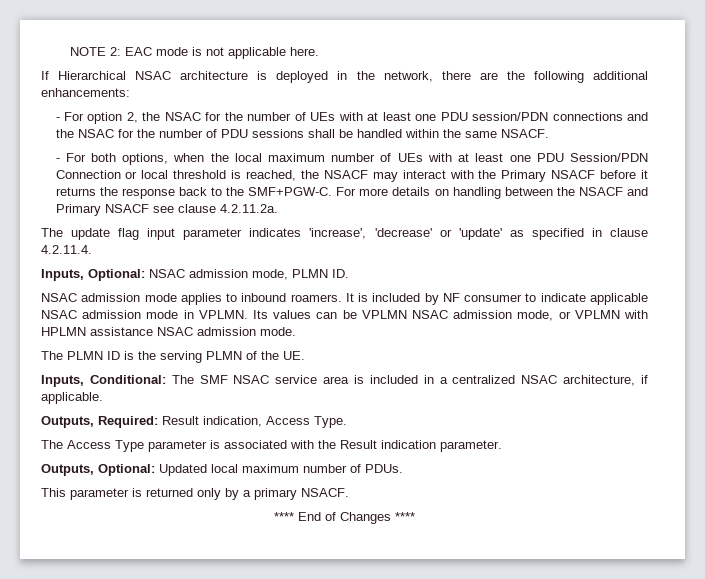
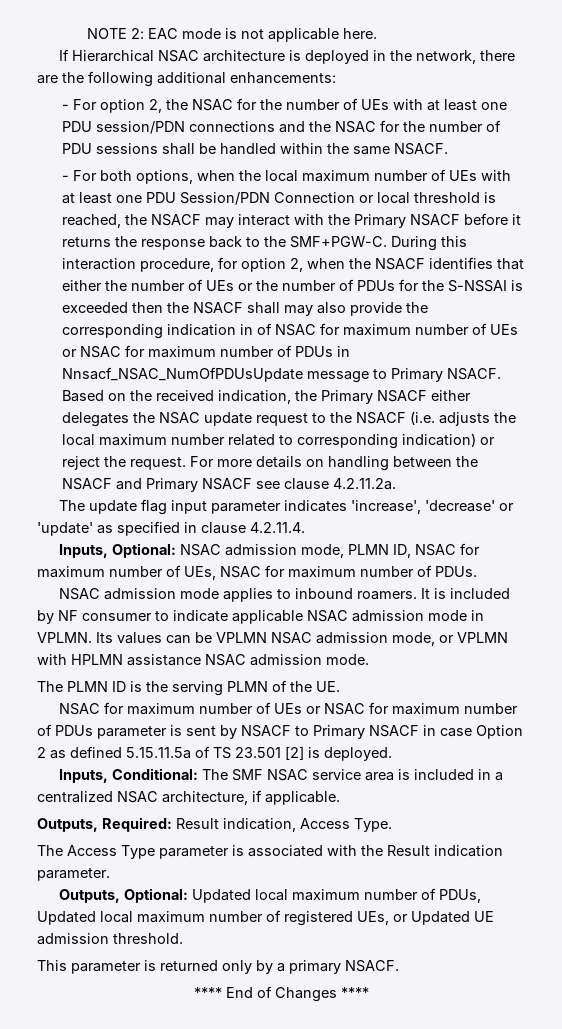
+ During this interaction procedure, for option 2, when the NSACF identifies that either the number of UEs or the number of PDUs for the S-NSSAI is exceeded then the NSACF shall may also provide the corresponding indication in of NSAC for maximum number of UEs or NSAC for maximum number of PDUs in Nnsacf_NSAC_NumOfPDUsUpdate message to Primary NSACF. Based on the received indication, the Primary NSACF either delegates the NSAC update request to the NSACF (i.e. adjusts the local maximum number related to corresponding indication) or reject the request.
- Inputs, Optional: NSAC admission mode, PLMN ID.
+ Inputs, Optional: NSAC admission mode, PLMN ID, NSAC for maximum number of UEs, NSAC for maximum number of PDUs.
+ NSAC for maximum number of UEs or NSAC for maximum number of PDUs parameter is sent by NSACF to Primary NSACF in case Option 2 as defined 5.15.11.5a of TS 23.501 [2] is deployed.
- Outputs, Optional: Updated local maximum number of PDUs.
+ Outputs, Optional: Updated local maximum number of PDUs, Updated local maximum number of registered UEs, or Updated UE admission threshold.

